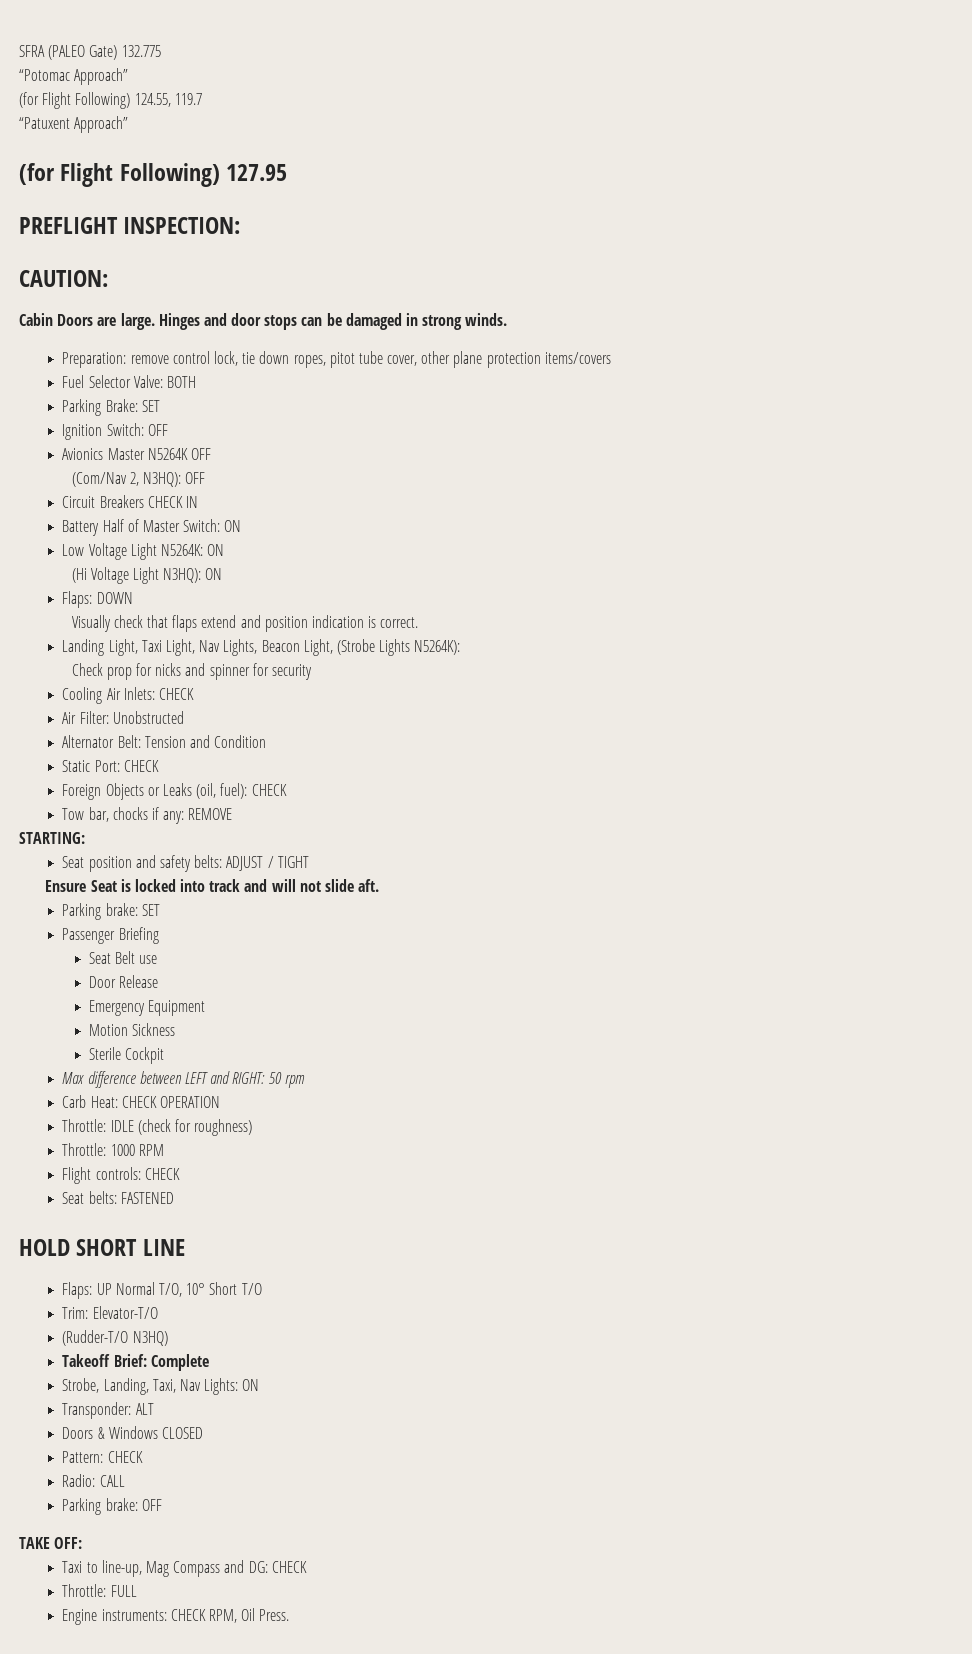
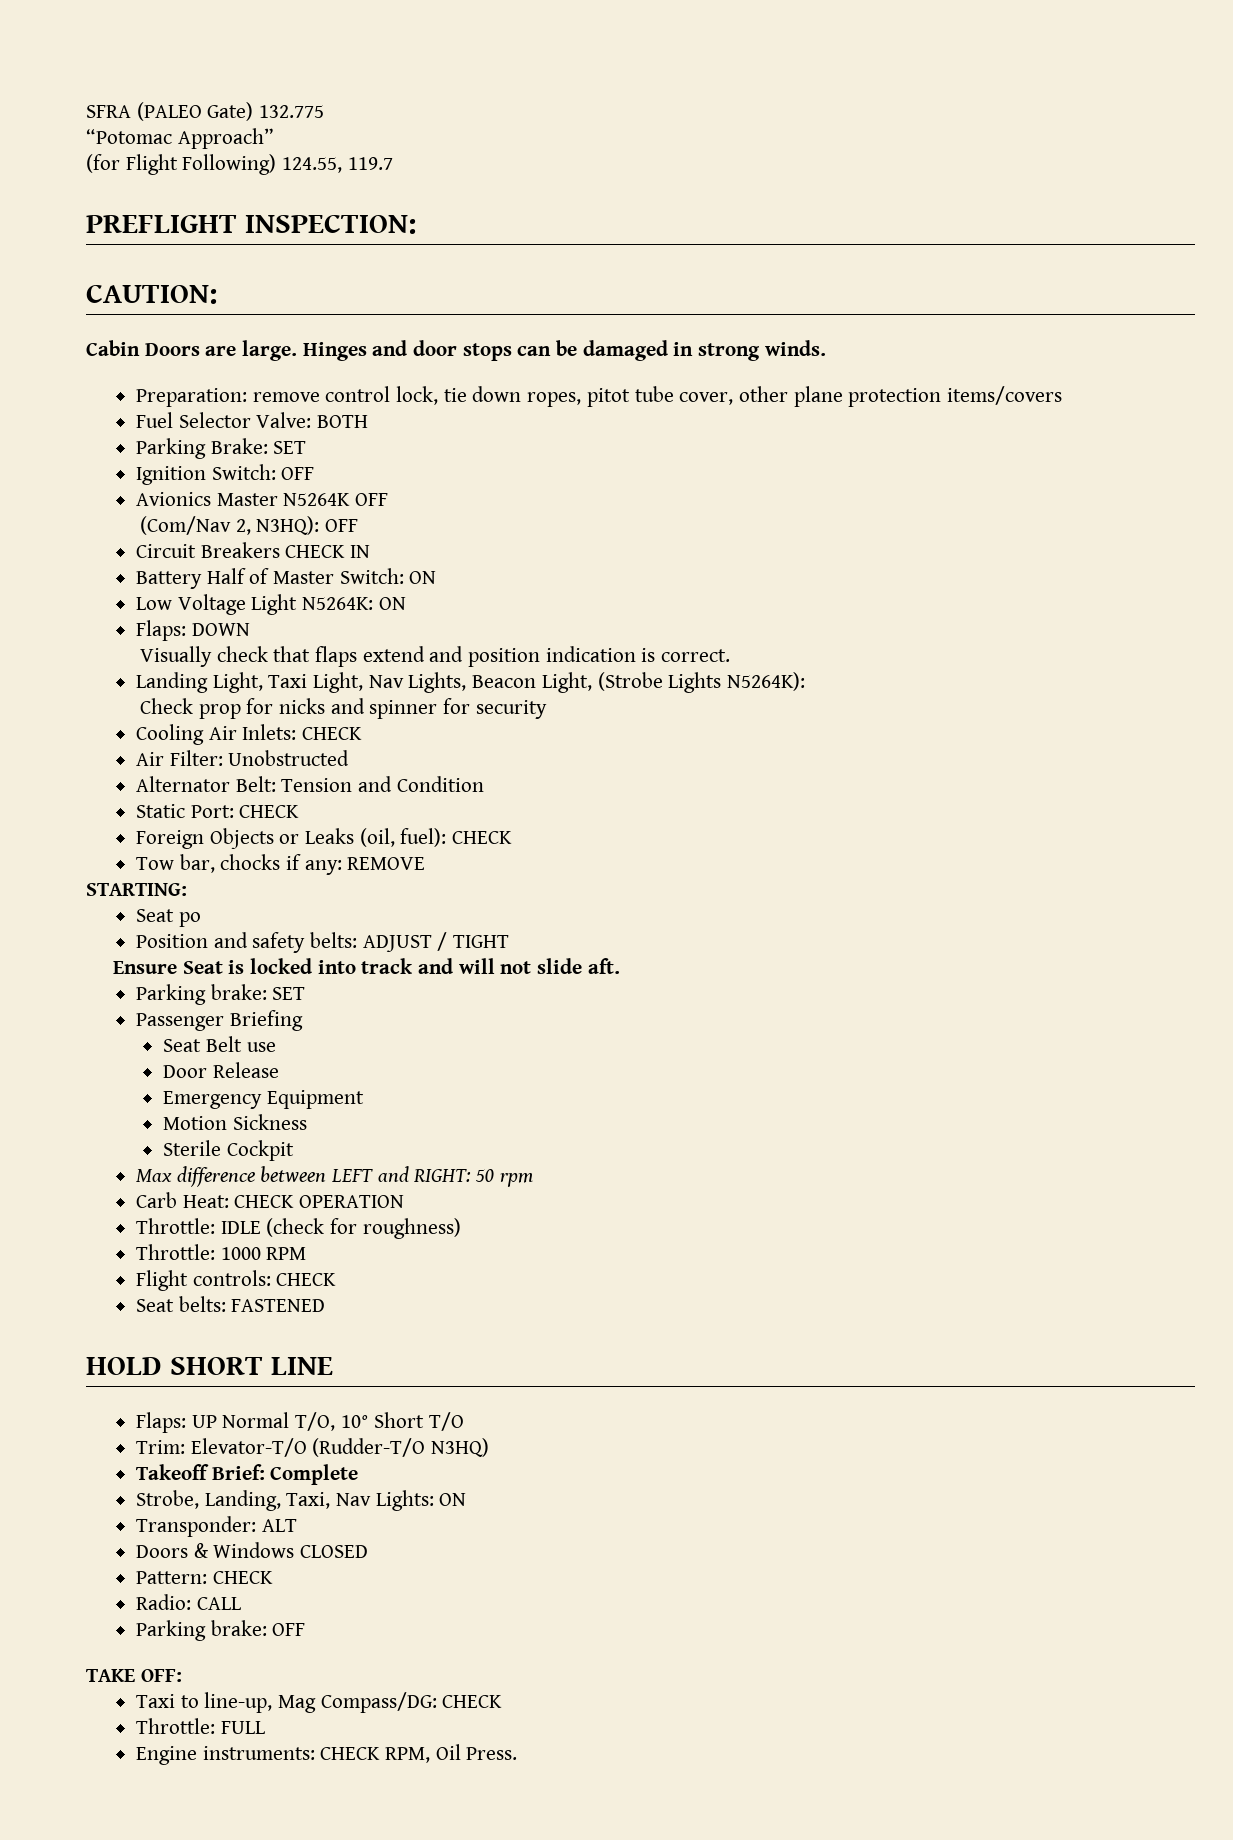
- “Patuxent Approach”
- (for Flight Following) 127.95
- (Hi Voltage Light N3HQ): ON
- Seat position and safety belts: ADJUST / TIGHT
+ Seat po
+ Position and safety belts: ADJUST / TIGHT
- Trim: Elevator-T/O
- (Rudder-T/O N3HQ)
+ Trim: Elevator-T/O (Rudder-T/O N3HQ)
- Taxi to line-up, Mag Compass and DG: CHECK
+ Taxi to line-up, Mag Compass/DG: CHECK

